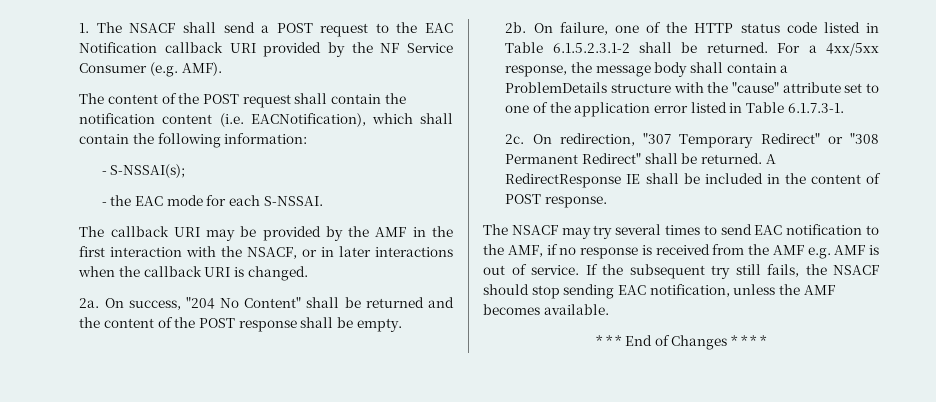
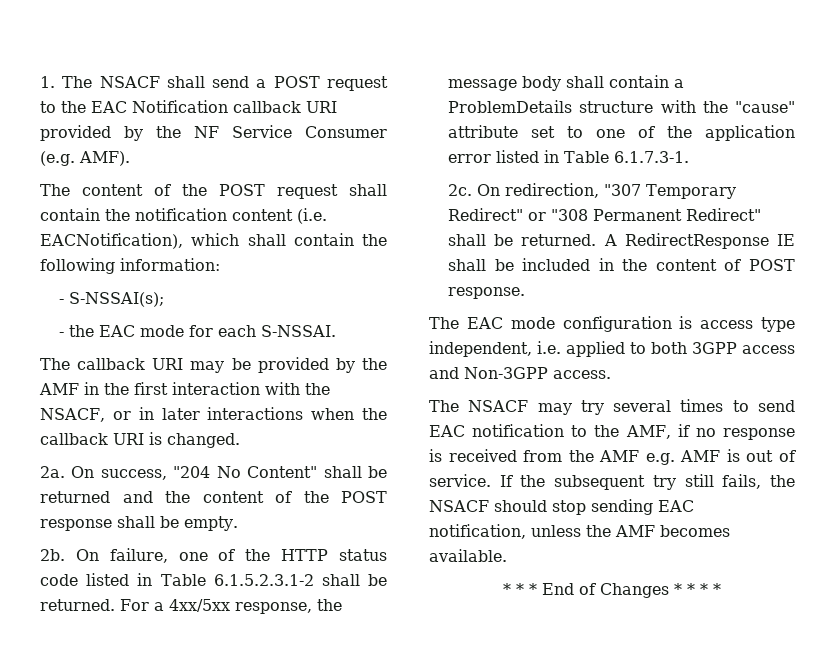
+ The EAC mode configuration is access type independent, i.e. applied to both 3GPP access and Non-3GPP access.

